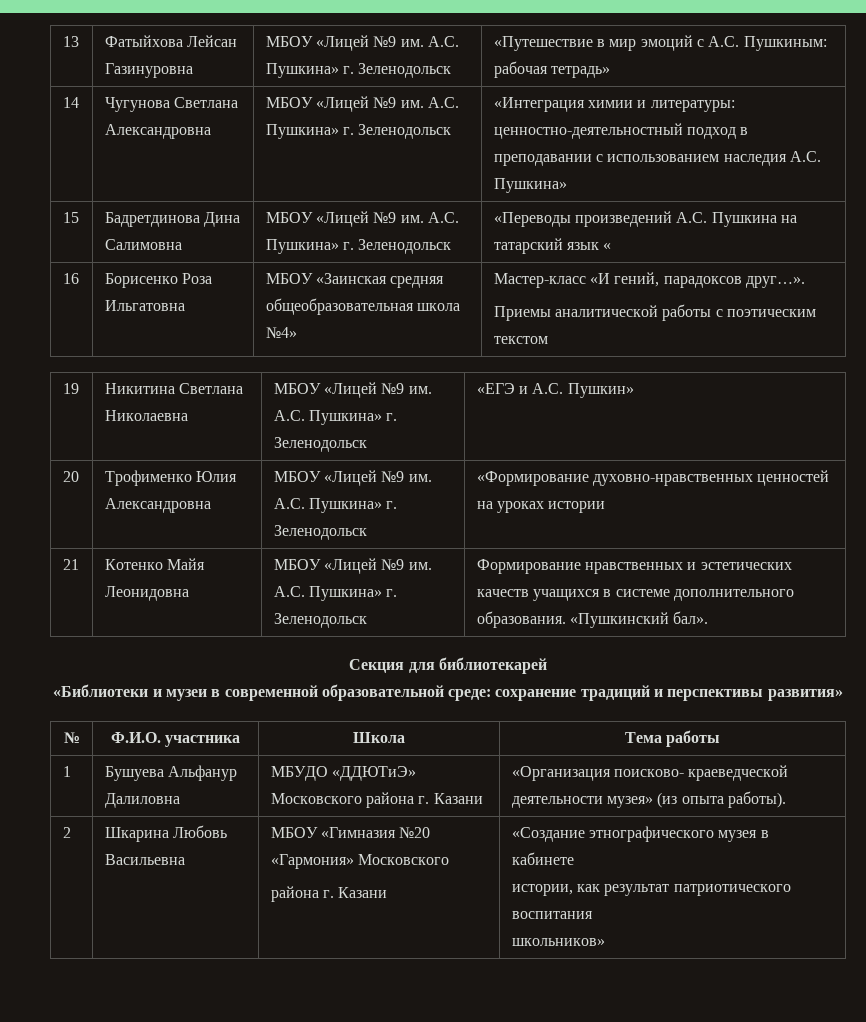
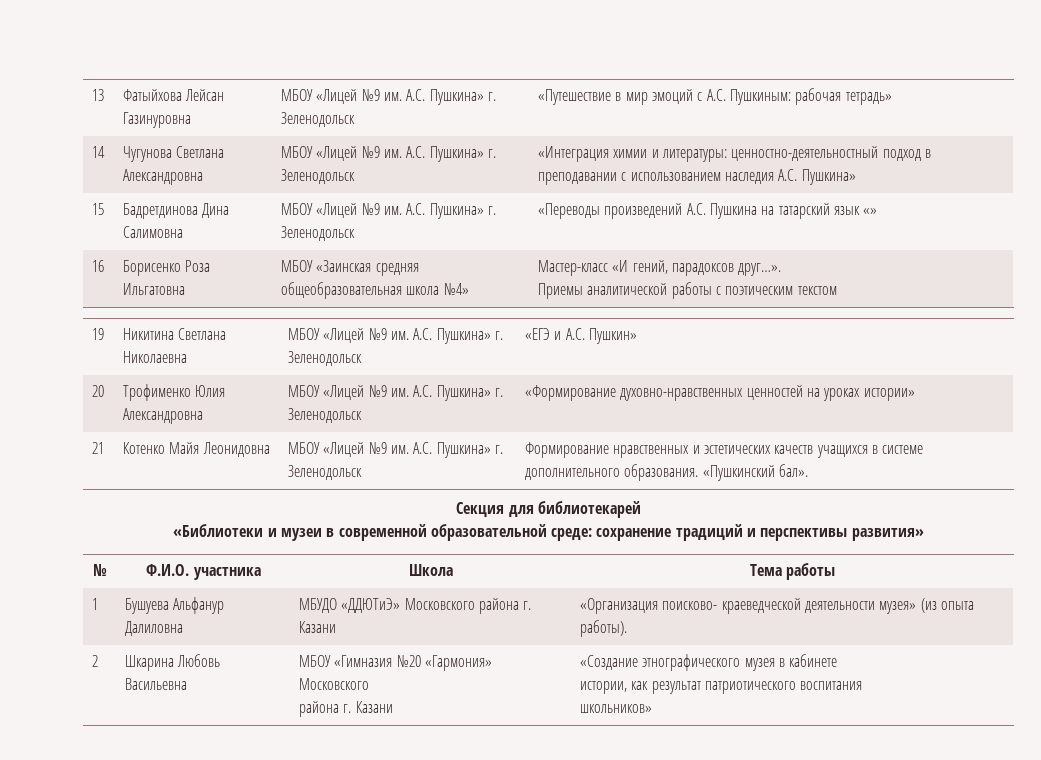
- 15 | Бадретдинова Дина Салимовна | МБОУ «Лицей №9 им. А.С. Пушкина» г. Зеленодольск | «Переводы произведений А.С. Пушкина на татарский язык «
+ 15 | Бадретдинова Дина Салимовна | МБОУ «Лицей №9 им. А.С. Пушкина» г. Зеленодольск | «Переводы произведений А.С. Пушкина на татарский язык «»
- 20 | Трофименко Юлия Александровна | МБОУ «Лицей №9 им. А.С. Пушкина» г. Зеленодольск | «Формирование духовно-нравственных ценностей на уроках истории
+ 20 | Трофименко Юлия Александровна | МБОУ «Лицей №9 им. А.С. Пушкина» г. Зеленодольск | «Формирование духовно-нравственных ценностей на уроках истории»

